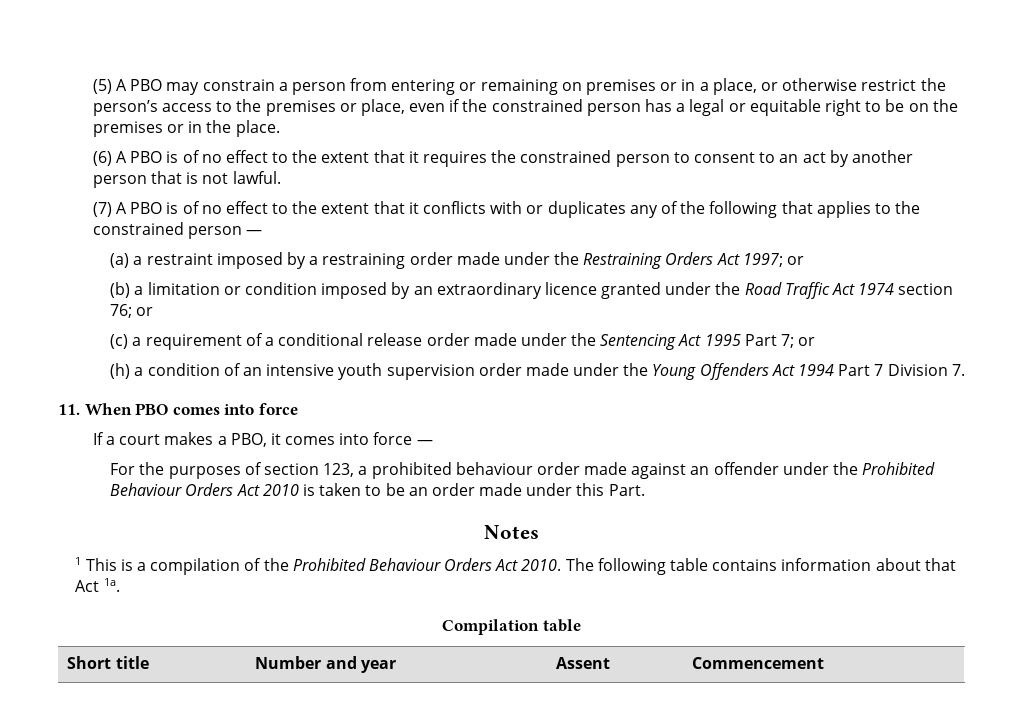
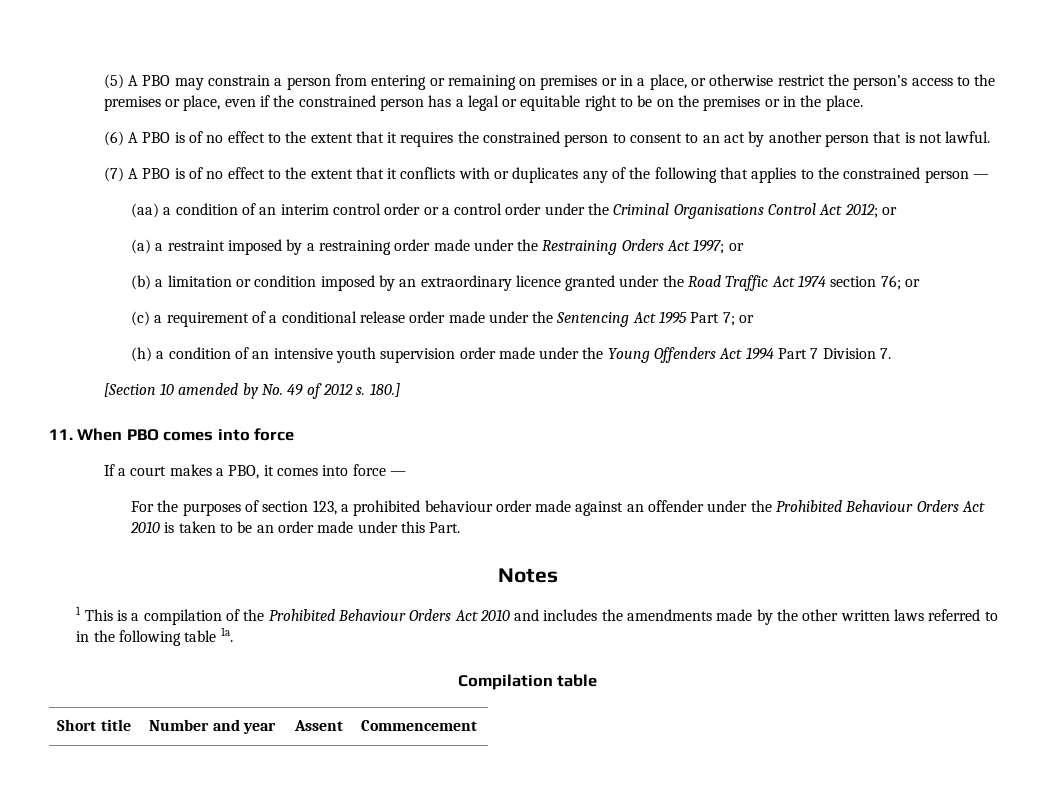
+ (aa) a condition of an interim control order or a control order under the Criminal Organisations Control Act 2012; or
+ [Section 10 amended by No. 49 of 2012 s. 180.]
- 1 This is a compilation of the Prohibited Behaviour Orders Act 2010. The following table contains information about that Act 1a.
+ 1 This is a compilation of the Prohibited Behaviour Orders Act 2010 and includes the amendments made by the other written laws referred to in the following table 1a.

